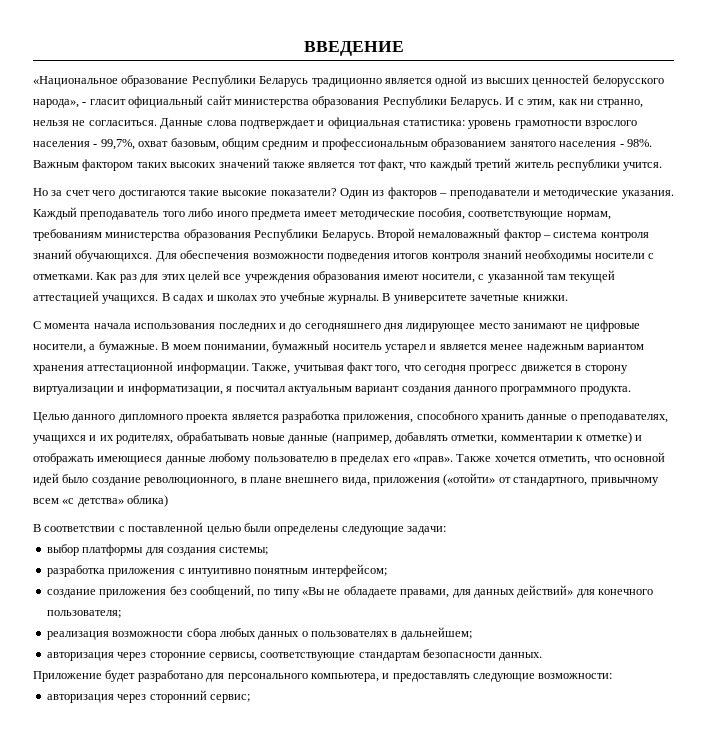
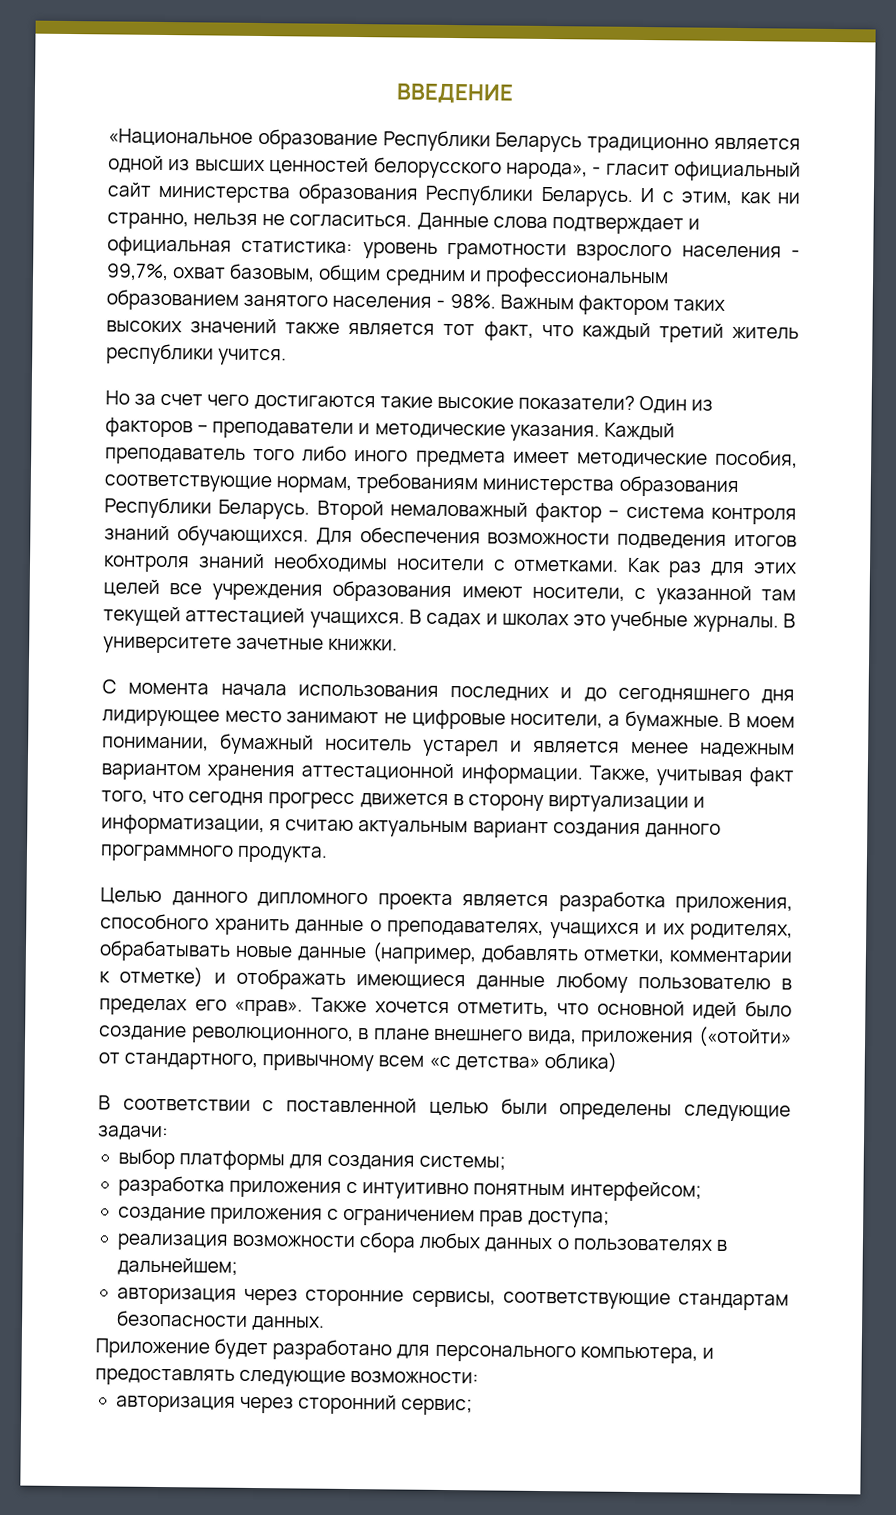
- Также, учитывая факт того, что сегодня прогресс движется в сторону виртуализации и информатизации, я посчитал актуальным вариант создания данного программного продукта.
+ Также, учитывая факт того, что сегодня прогресс движется в сторону виртуализации и информатизации, я считаю актуальным вариант создания данного программного продукта.
- создание приложения без сообщений, по типу «Вы не обладаете правами, для данных действий» для конечного пользователя;
+ создание приложения с ограничением прав доступа;

